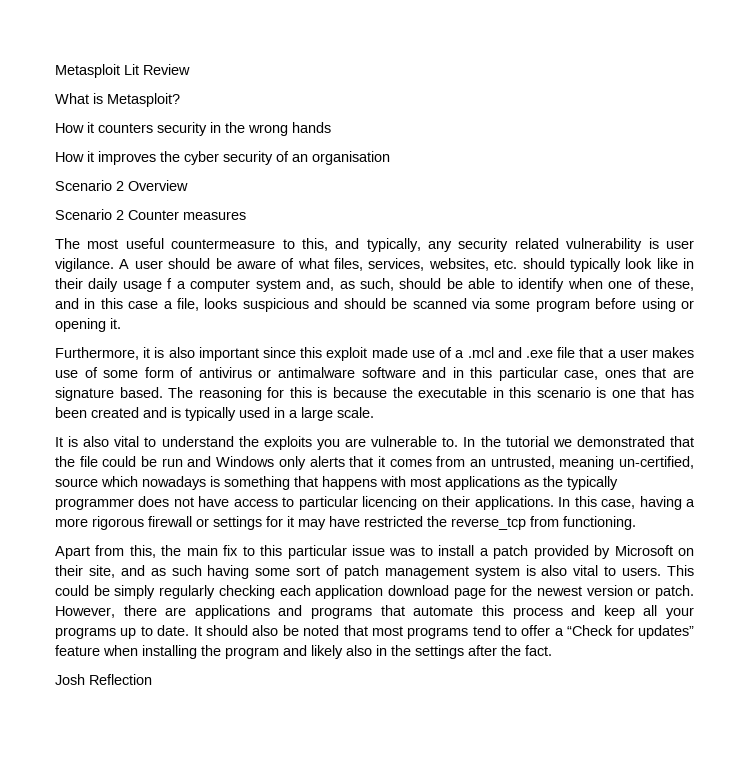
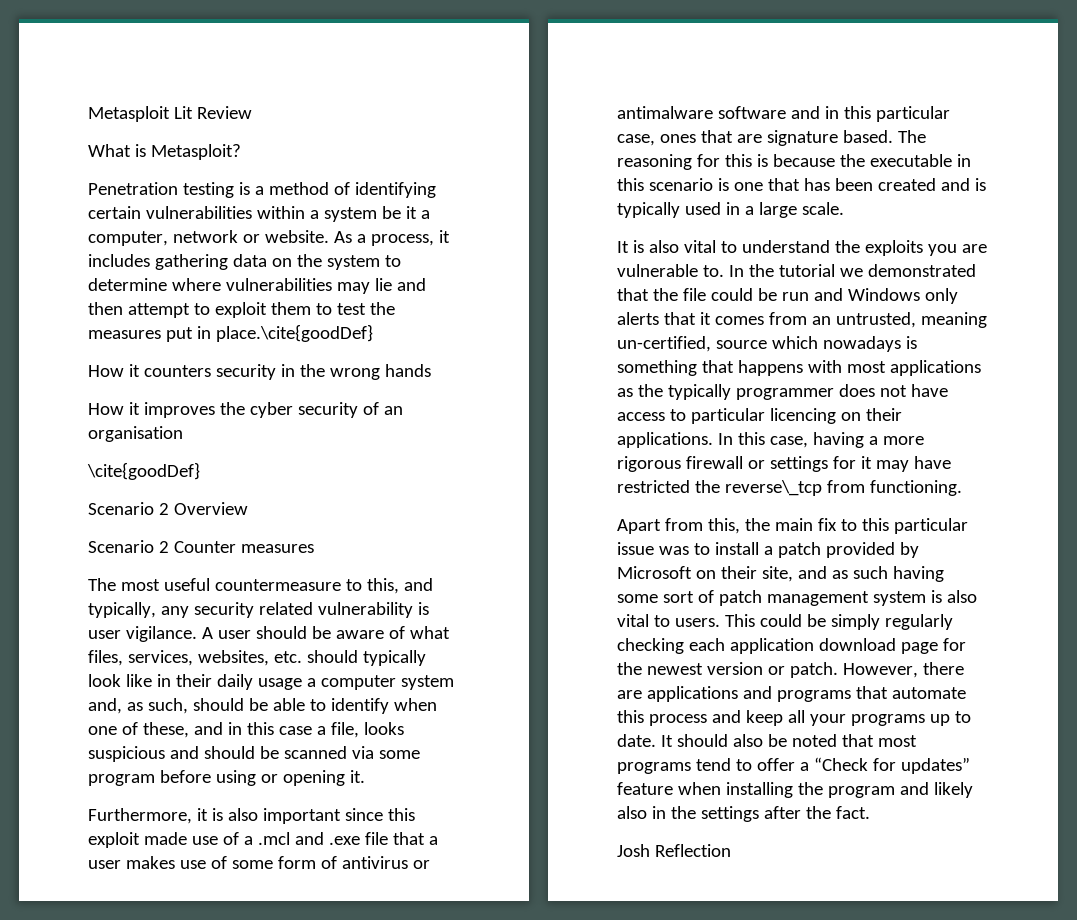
+ Penetration testing is a method of identifying certain vulnerabilities within a system be it a computer, network or website. As a process, it includes gathering data on the system to determine where vulnerabilities may lie and then attempt to exploit them to test the measures put in place.\cite{goodDef}
+ \cite{goodDef}
- A user should be aware of what files, services, websites, etc. should typically look like in their daily usage f a computer system and, as such, should be able to identify when one of these, and in this case a file, looks suspicious and should be scanned via some program before using or opening it.
+ A user should be aware of what files, services, websites, etc. should typically look like in their daily usage a computer system and, as such, should be able to identify when one of these, and in this case a file, looks suspicious and should be scanned via some program before using or opening it.
- In this case, having a more rigorous firewall or settings for it may have restricted the reverse_tcp from functioning.
+ In this case, having a more rigorous firewall or settings for it may have restricted the reverse\_tcp from functioning.

